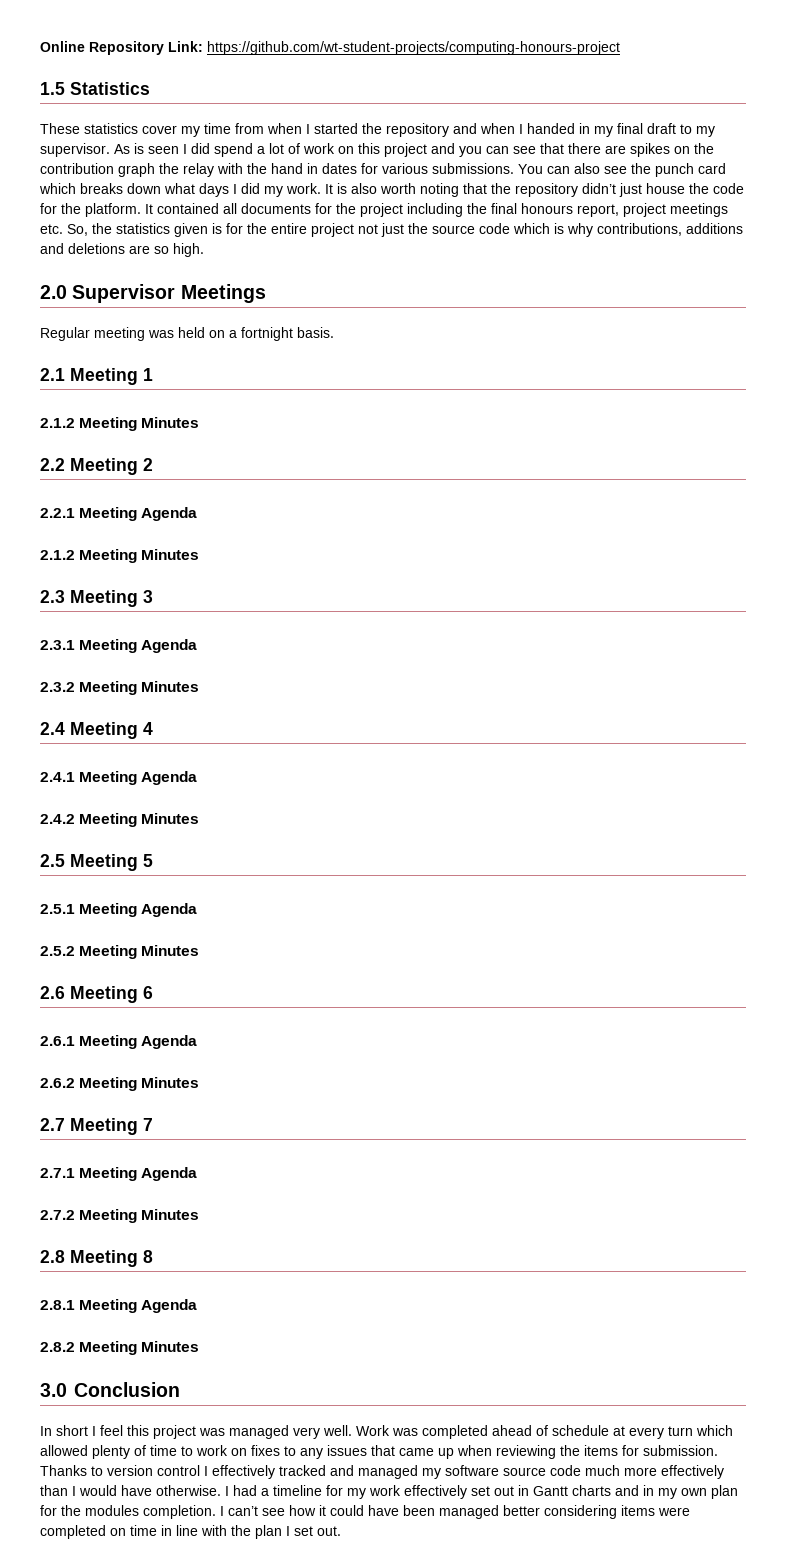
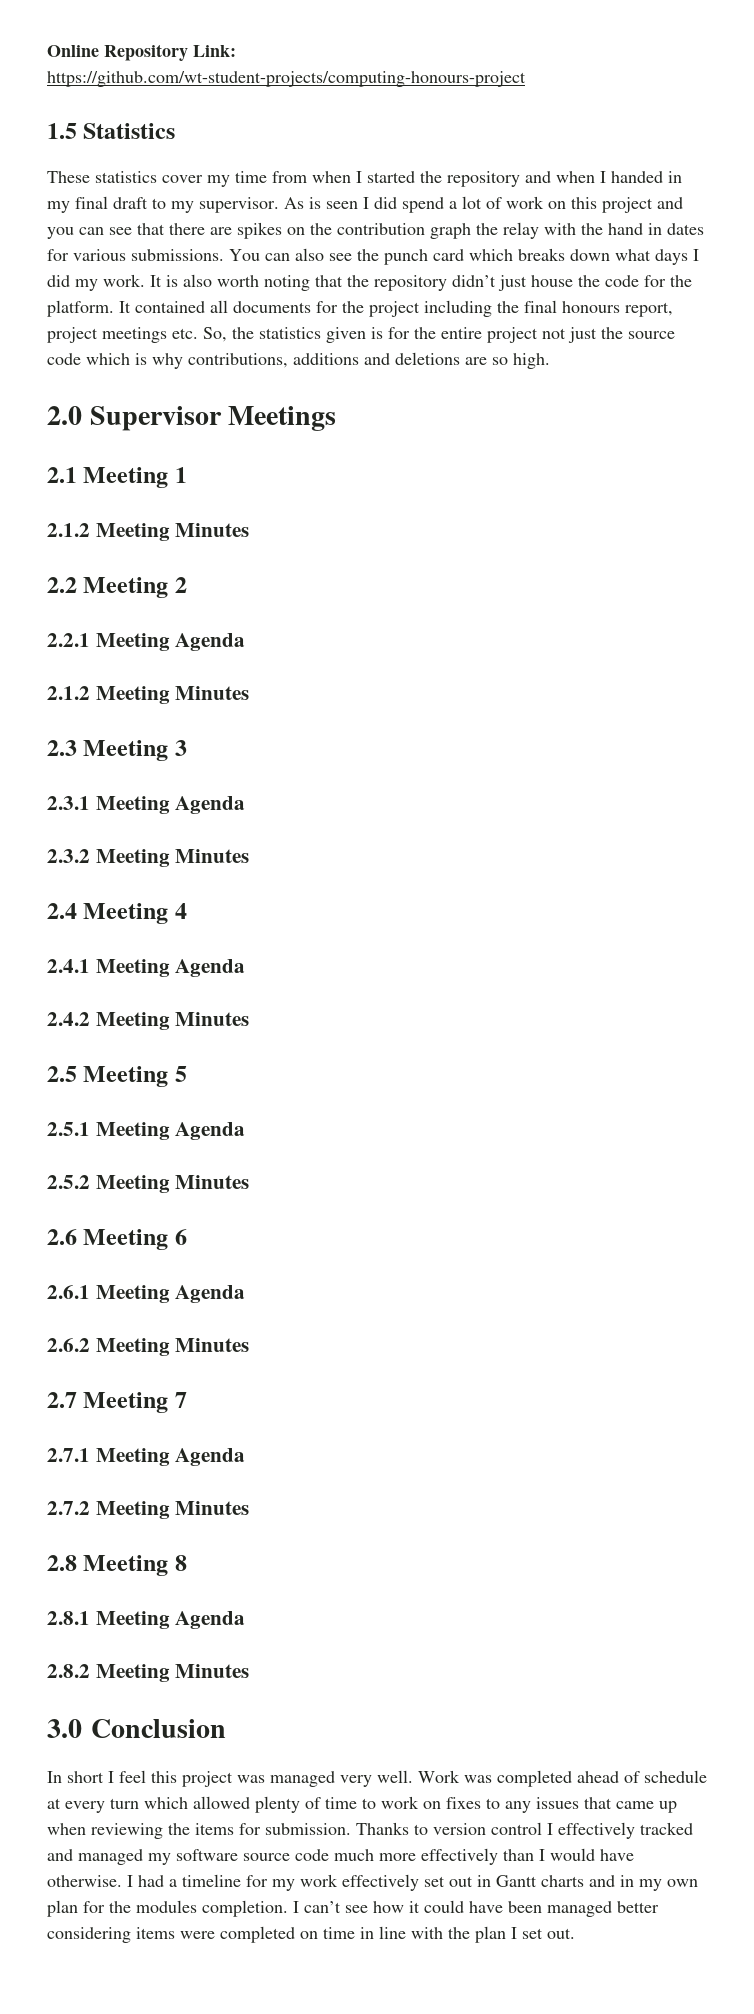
- Regular meeting was held on a fortnight basis.

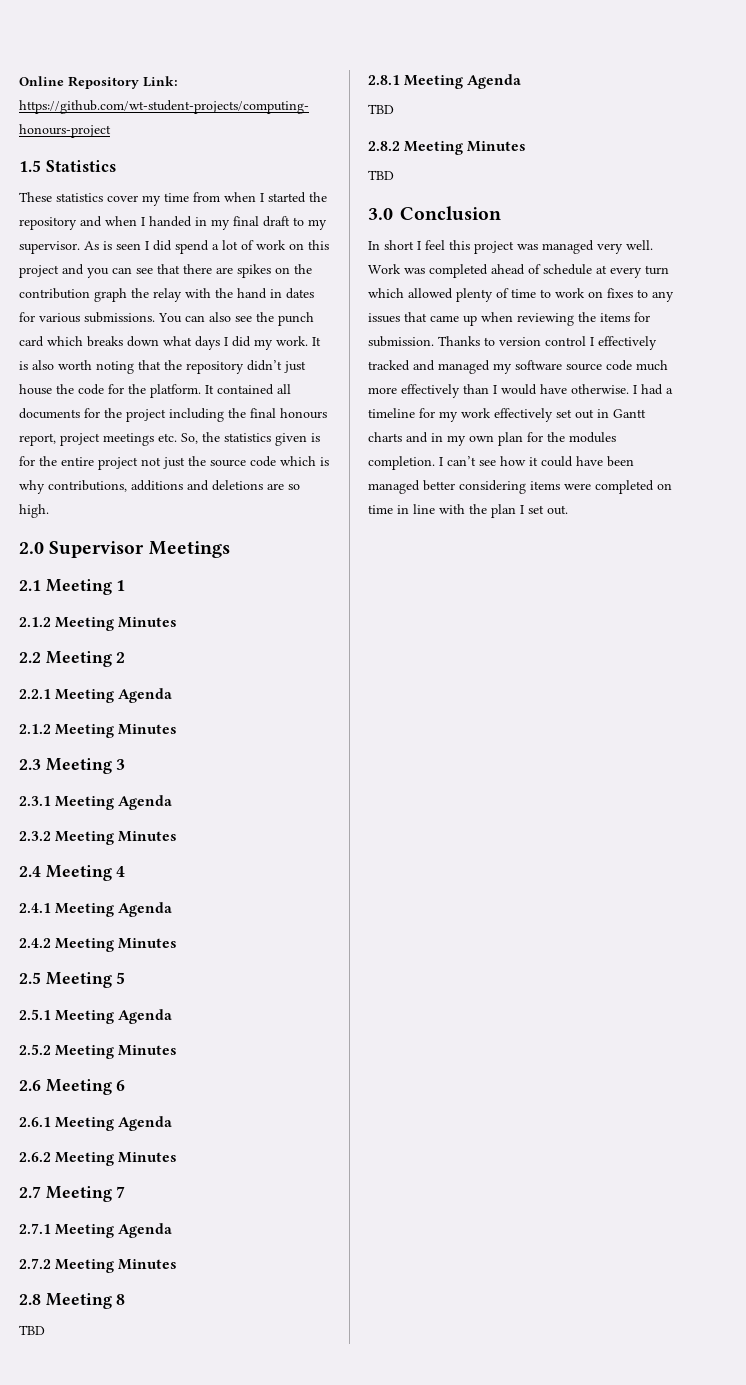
  2.8 Meeting 8
+ TBD
  2.8.1 Meeting Agenda
+ TBD
  2.8.2 Meeting Minutes
+ TBD

